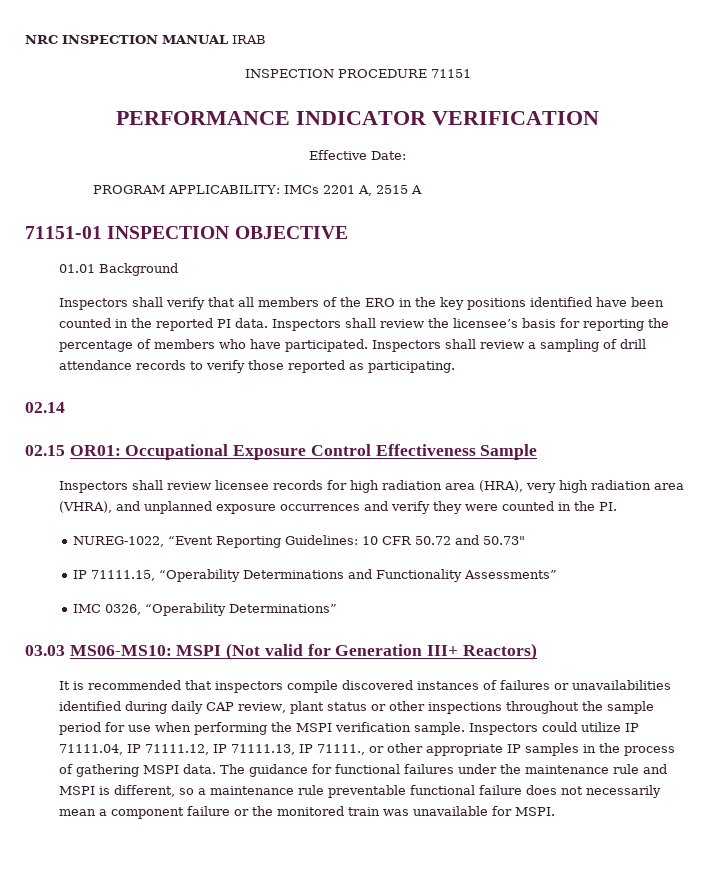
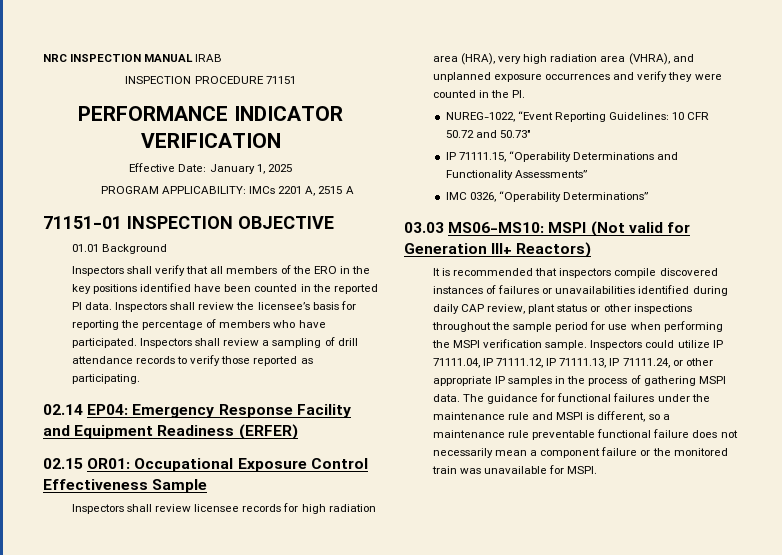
- Effective Date:
+ Effective Date: January 1, 2025
- 02.14
+ 02.14 EP04: Emergency Response Facility and Equipment Readiness (ERFER)
- Inspectors could utilize IP 71111.04, IP 71111.12, IP 71111.13, IP 71111., or other appropriate IP samples in the process of gathering MSPI data.
+ Inspectors could utilize IP 71111.04, IP 71111.12, IP 71111.13, IP 71111.24, or other appropriate IP samples in the process of gathering MSPI data.

